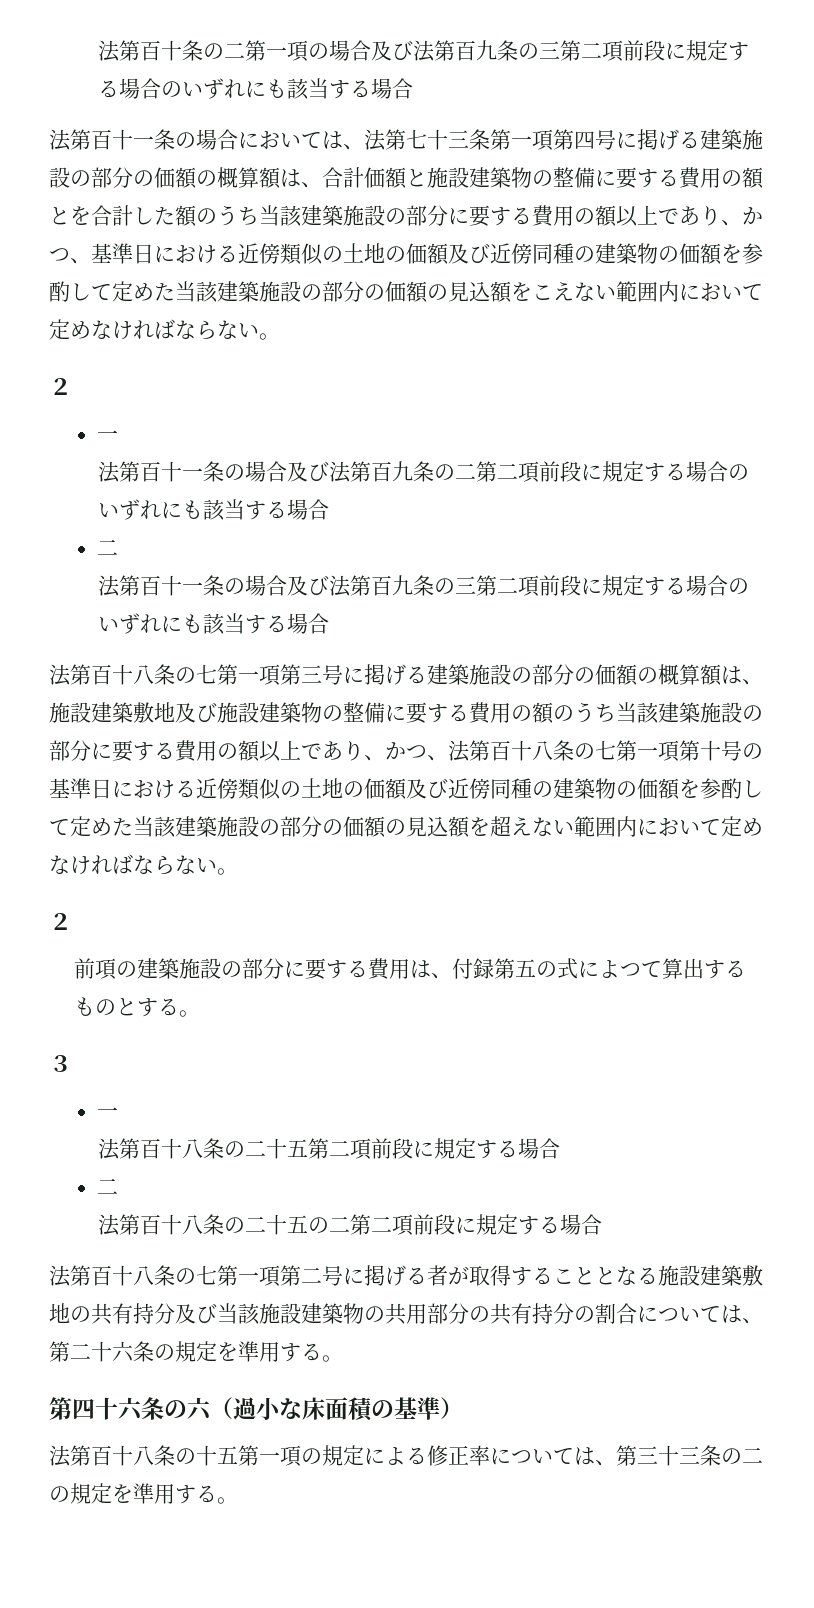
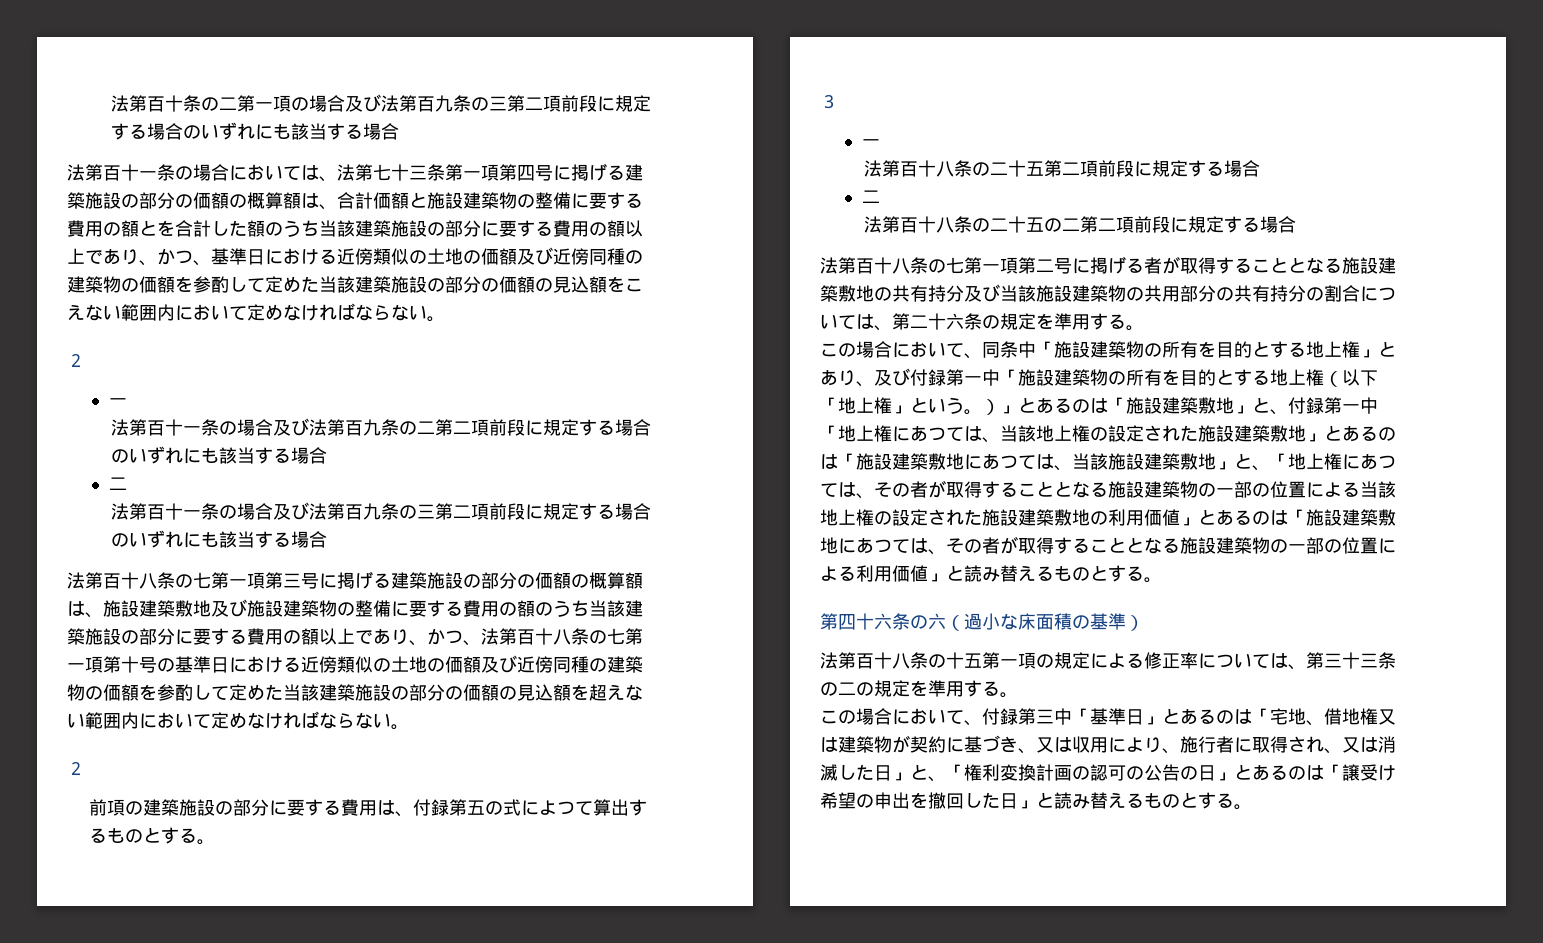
+ この場合において、同条中「施設建築物の所有を目的とする地上権」とあり、及び付録第一中「施設建築物の所有を目的とする地上権（以下「地上権」という。）」とあるのは「施設建築敷地」と、付録第一中「地上権にあつては、当該地上権の設定された施設建築敷地」とあるのは「施設建築敷地にあつては、当該施設建築敷地」と、「地上権にあつては、その者が取得することとなる施設建築物の一部の位置による当該地上権の設定された施設建築敷地の利用価値」とあるのは「施設建築敷地にあつては、その者が取得することとなる施設建築物の一部の位置による利用価値」と読み替えるものとする。
+ この場合において、付録第三中「基準日」とあるのは「宅地、借地権又は建築物が契約に基づき、又は収用により、施行者に取得され、又は消滅した日」と、「権利変換計画の認可の公告の日」とあるのは「譲受け希望の申出を撤回した日」と読み替えるものとする。

